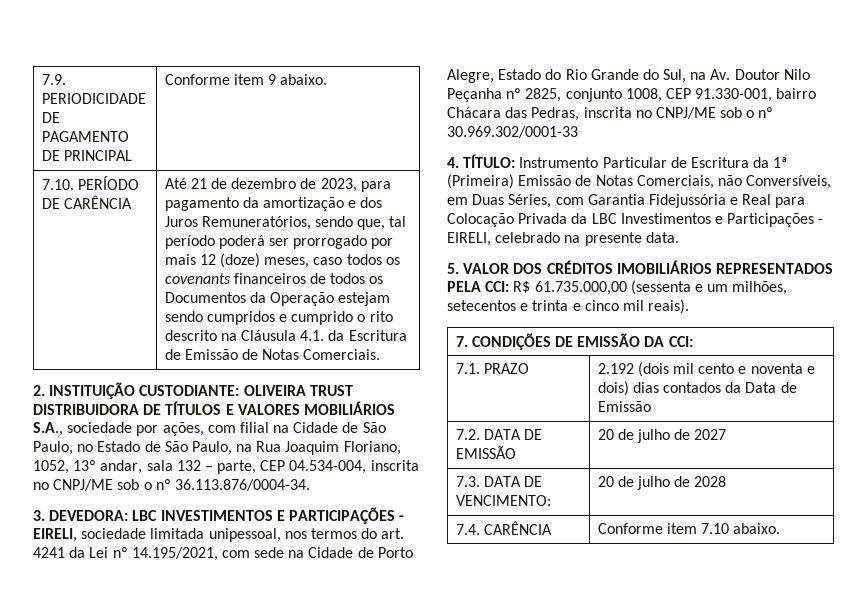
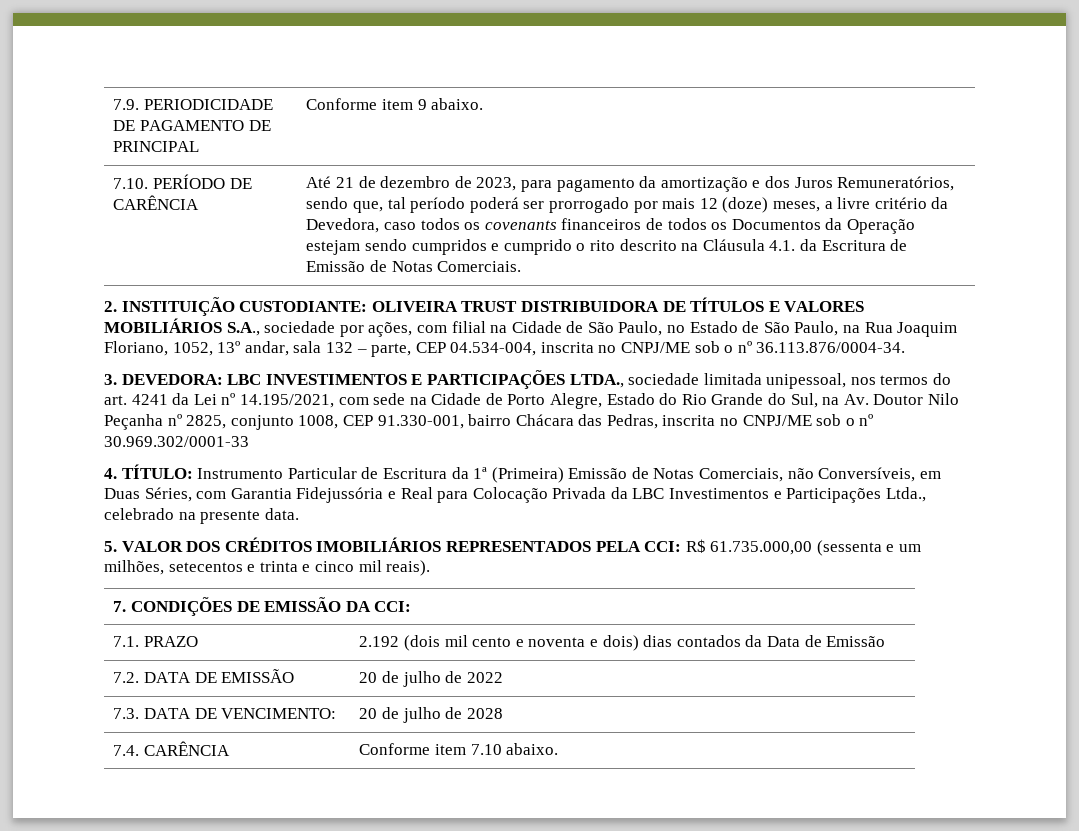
- Até 21 de dezembro de 2023, para pagamento da amortização e dos Juros Remuneratórios, sendo que, tal período poderá ser prorrogado por mais 12 (doze) meses, caso todos os covenants financeiros de todos os Documentos da Operação estejam sendo cumpridos e cumprido o rito descrito na Cláusula 4.1. da Escritura de Emissão de Notas Comerciais.
+ Até 21 de dezembro de 2023, para pagamento da amortização e dos Juros Remuneratórios, sendo que, tal período poderá ser prorrogado por mais 12 (doze) meses, a livre critério da Devedora, caso todos os covenants financeiros de todos os Documentos da Operação estejam sendo cumpridos e cumprido o rito descrito na Cláusula 4.1. da Escritura de Emissão de Notas Comerciais.
- 3. DEVEDORA: LBC INVESTIMENTOS E PARTICIPAÇÕES - EIRELI, sociedade limitada unipessoal, nos termos do art. 4241 da Lei nº 14.195/2021, com sede na Cidade de Porto Alegre, Estado do Rio Grande do Sul, na Av. Doutor Nilo Peçanha nº 2825, conjunto 1008, CEP 91.330-001, bairro Chácara das Pedras, inscrita no CNPJ/ME sob o nº 30.969.302/0001-33
+ 3. DEVEDORA: LBC INVESTIMENTOS E PARTICIPAÇÕES LTDA., sociedade limitada unipessoal, nos termos do art. 4241 da Lei nº 14.195/2021, com sede na Cidade de Porto Alegre, Estado do Rio Grande do Sul, na Av. Doutor Nilo Peçanha nº 2825, conjunto 1008, CEP 91.330-001, bairro Chácara das Pedras, inscrita no CNPJ/ME sob o nº 30.969.302/0001-33
- 4. TÍTULO: Instrumento Particular de Escritura da 1ª (Primeira) Emissão de Notas Comerciais, não Conversíveis, em Duas Séries, com Garantia Fidejussória e Real para Colocação Privada da LBC Investimentos e Participações - EIRELI, celebrado na presente data.
+ 4. TÍTULO: Instrumento Particular de Escritura da 1ª (Primeira) Emissão de Notas Comerciais, não Conversíveis, em Duas Séries, com Garantia Fidejussória e Real para Colocação Privada da LBC Investimentos e Participações Ltda., celebrado na presente data.
- 7.2. DATA DE EMISSÃO | 20 de julho de 2027
+ 7.2. DATA DE EMISSÃO | 20 de julho de 2022

